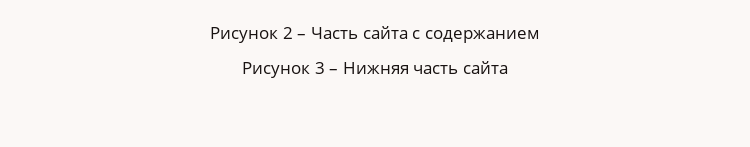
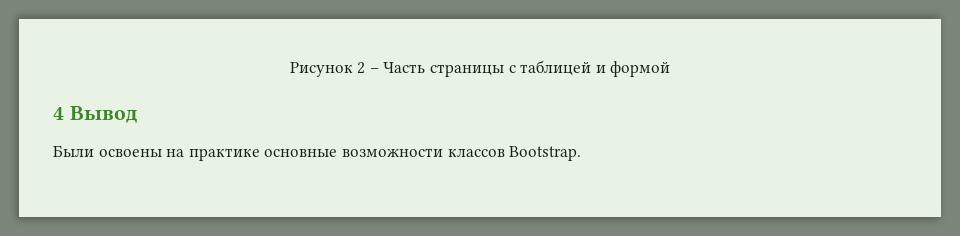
- Рисунок 2 – Часть сайта с содержанием
- Рисунок 3 – Нижняя часть сайта
+ Рисунок 2 – Часть страницы с таблицей и формой
+ 4 Вывод
+ Были освоены на практике основные возможности классов Bootstrap.

